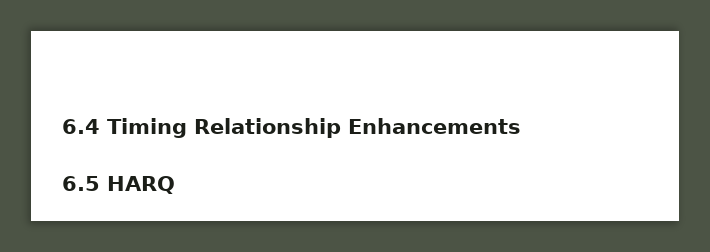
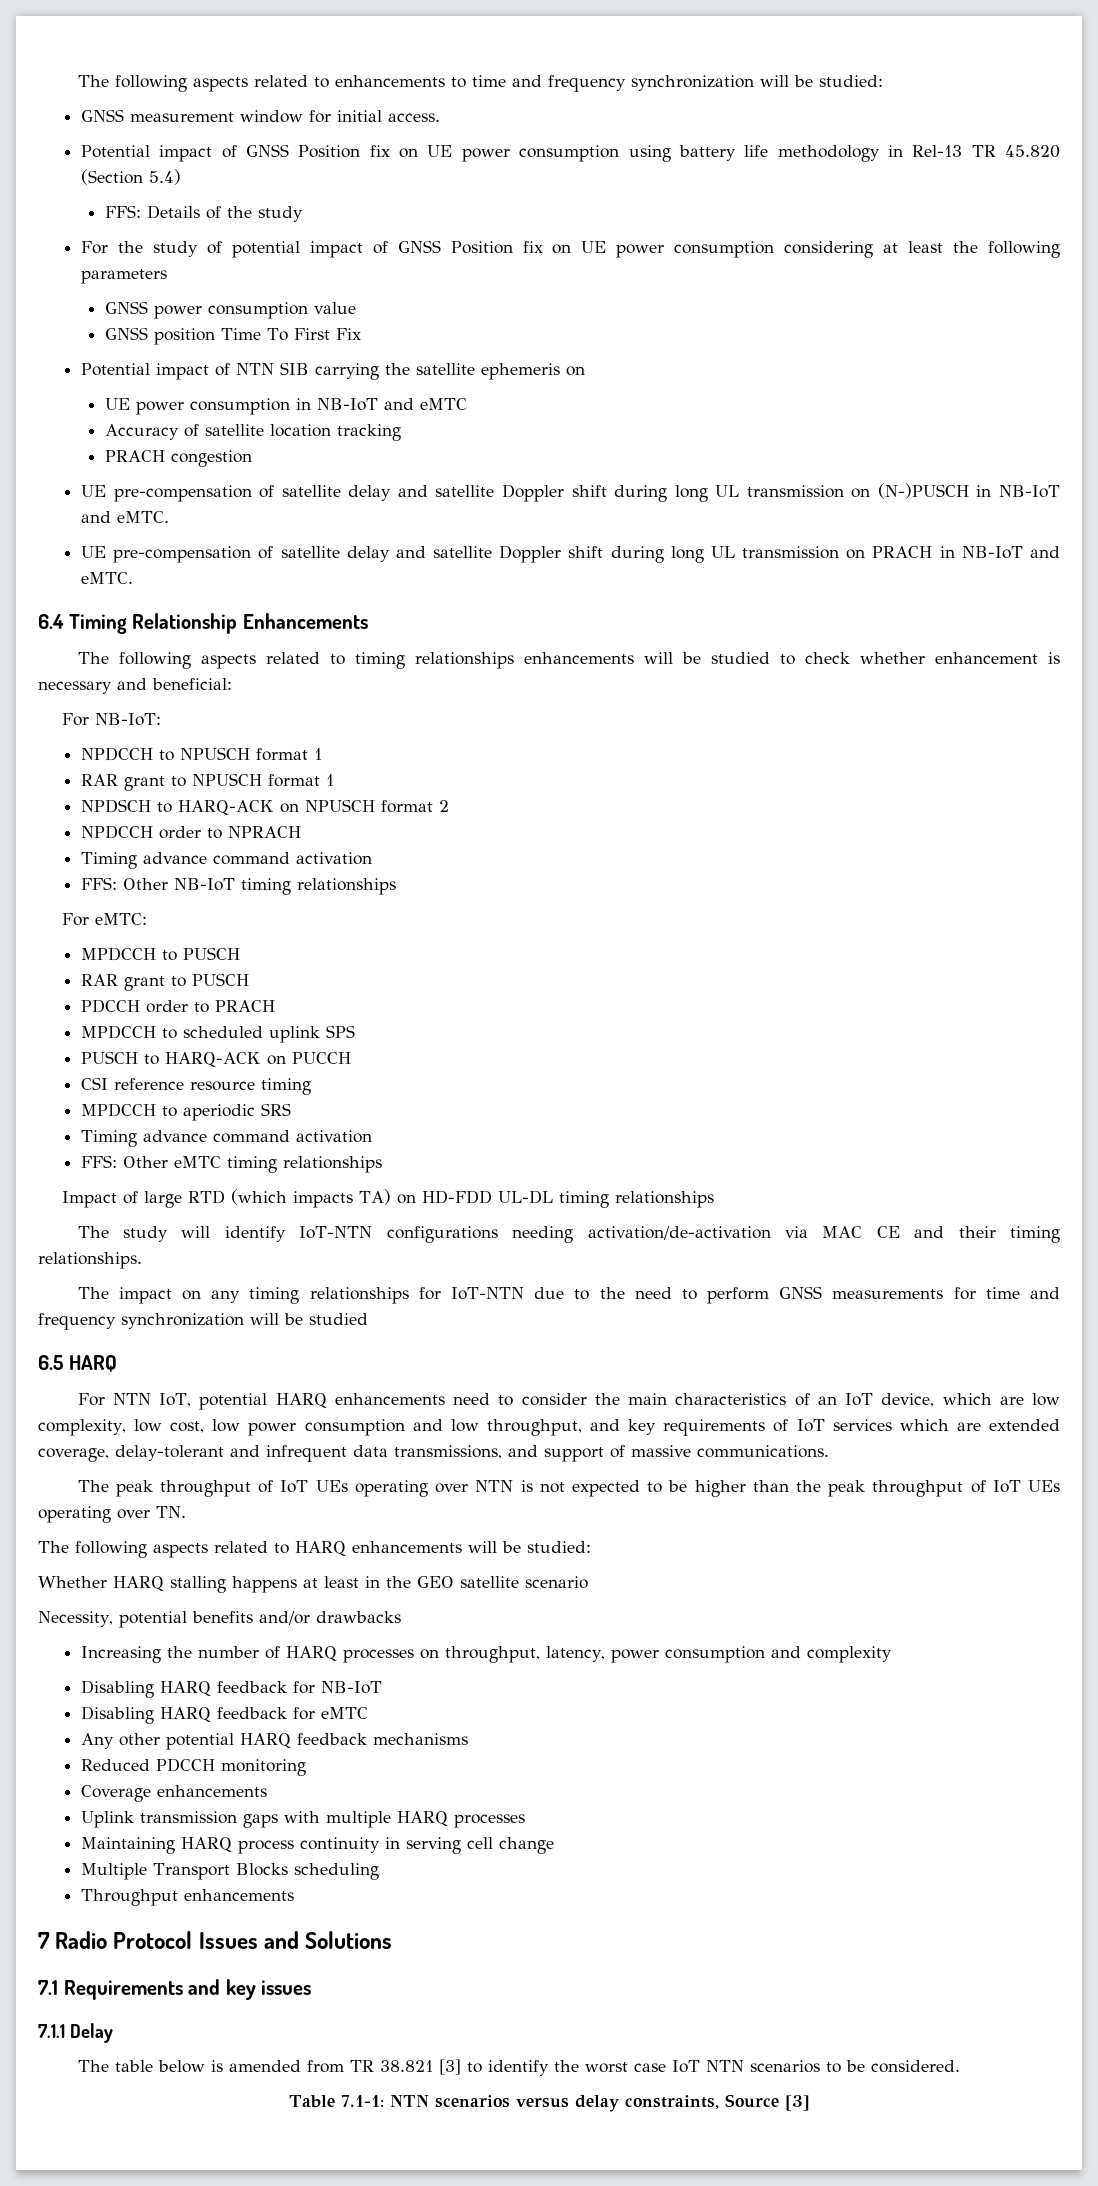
+ The following aspects related to enhancements to time and frequency synchronization will be studied:
+ GNSS measurement window for initial access.
+ Potential impact of GNSS Position fix on UE power consumption using battery life methodology in Rel-13 TR 45.820 (Section 5.4)
+ FFS: Details of the study
+ For the study of potential impact of GNSS Position fix on UE power consumption considering at least the following parameters
+ GNSS power consumption value
+ GNSS position Time To First Fix
+ Potential impact of NTN SIB carrying the satellite ephemeris on
+ UE power consumption in NB-IoT and eMTC
+ Accuracy of satellite location tracking
+ PRACH congestion
+ UE pre-compensation of satellite delay and satellite Doppler shift during long UL transmission on (N-)PUSCH in NB-IoT and eMTC.
+ UE pre-compensation of satellite delay and satellite Doppler shift during long UL transmission on PRACH in NB-IoT and eMTC.
  6.4 Timing Relationship Enhancements
+ The following aspects related to timing relationships enhancements will be studied to check whether enhancement is necessary and beneficial:
+ For NB-IoT:
+ NPDCCH to NPUSCH format 1
+ RAR grant to NPUSCH format 1
+ NPDSCH to HARQ-ACK on NPUSCH format 2
+ NPDCCH order to NPRACH
+ Timing advance command activation
+ FFS: Other NB-IoT timing relationships
+ For eMTC:
+ MPDCCH to PUSCH
+ RAR grant to PUSCH
+ PDCCH order to PRACH
+ MPDCCH to scheduled uplink SPS
+ PUSCH to HARQ-ACK on PUCCH
+ CSI reference resource timing
+ MPDCCH to aperiodic SRS
+ Timing advance command activation
+ FFS: Other eMTC timing relationships
+ Impact of large RTD (which impacts TA) on HD-FDD UL-DL timing relationships
+ The study will identify IoT-NTN configurations needing activation/de-activation via MAC CE and their timing relationships.
+ The impact on any timing relationships for IoT-NTN due to the need to perform GNSS measurements for time and frequency synchronization will be studied
  6.5 HARQ
+ For NTN IoT, potential HARQ enhancements need to consider the main characteristics of an IoT device, which are low complexity, low cost, low power consumption and low throughput, and key requirements of IoT services which are extended coverage, delay-tolerant and infrequent data transmissions, and support of massive communications.
+ The peak throughput of IoT UEs operating over NTN is not expected to be higher than the peak throughput of IoT UEs operating over TN.
+ The following aspects related to HARQ enhancements will be studied:
+ Whether HARQ stalling happens at least in the GEO satellite scenario
+ Necessity, potential benefits and/or drawbacks
+ Increasing the number of HARQ processes on throughput, latency, power consumption and complexity
+ Disabling HARQ feedback for NB-IoT
+ Disabling HARQ feedback for eMTC
+ Any other potential HARQ feedback mechanisms
+ Reduced PDCCH monitoring
+ Coverage enhancements
+ Uplink transmission gaps with multiple HARQ processes
+ Maintaining HARQ process continuity in serving cell change
+ Multiple Transport Blocks scheduling
+ Throughput enhancements
+ 7 Radio Protocol Issues and Solutions
+ 7.1 Requirements and key issues
+ 7.1.1 Delay
+ The table below is amended from TR 38.821 [3] to identify the worst case IoT NTN scenarios to be considered.
+ Table 7.1-1: NTN scenarios versus delay constraints, Source [3]

